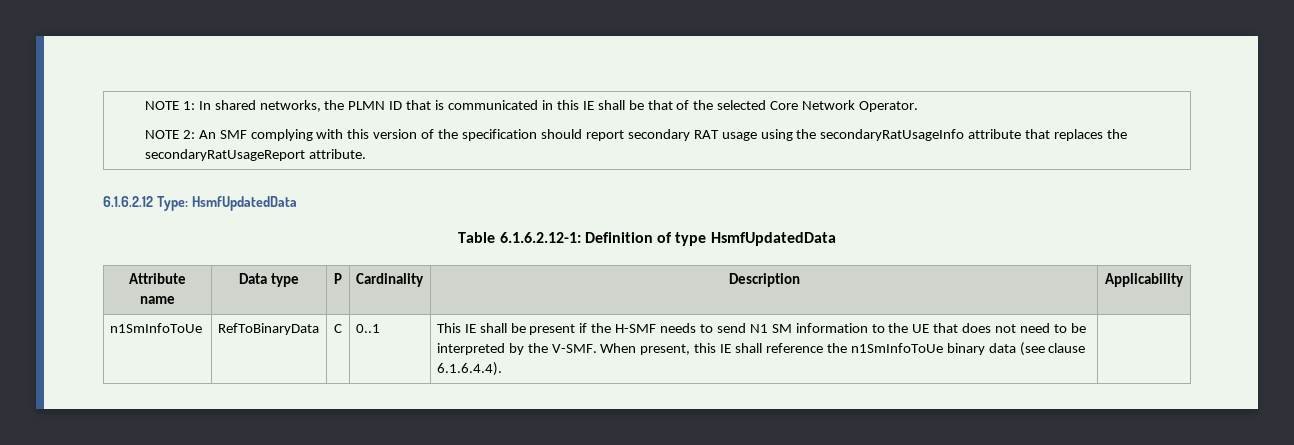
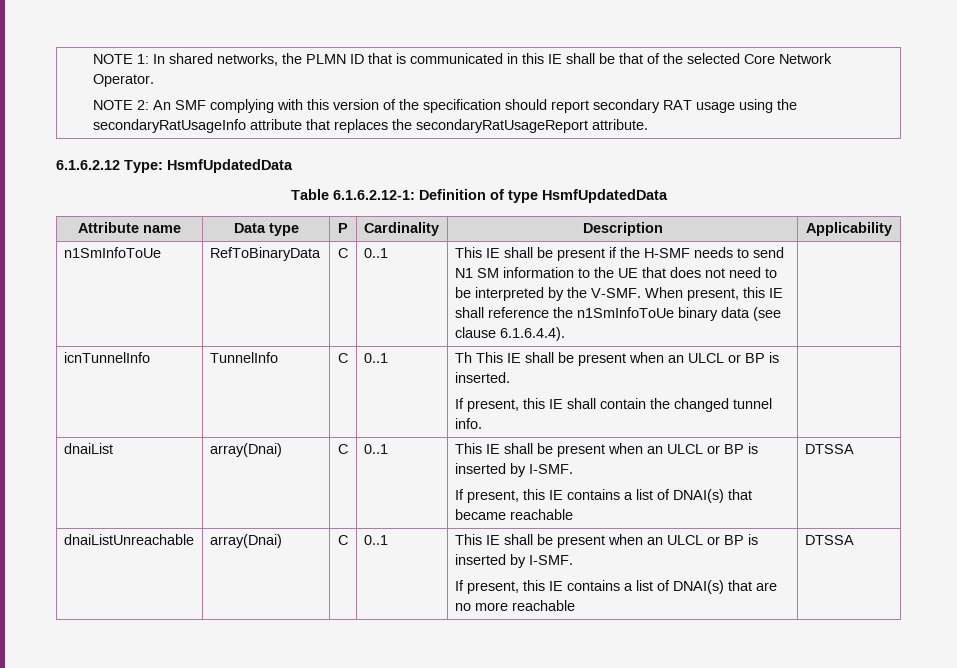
+ icnTunnelInfo | TunnelInfo | C | 0..1 | Th This IE shall be present when an ULCL or BP is inserted.
+ If present, this IE shall contain the changed tunnel info. |
+ dnaiList | array(Dnai) | C | 0..1 | This IE shall be present when an ULCL or BP is inserted by I-SMF.
+ If present, this IE contains a list of DNAI(s) that became reachable | DTSSA
+ dnaiListUnreachable | array(Dnai) | C | 0..1 | This IE shall be present when an ULCL or BP is inserted by I-SMF.
+ If present, this IE contains a list of DNAI(s) that are no more reachable | DTSSA

